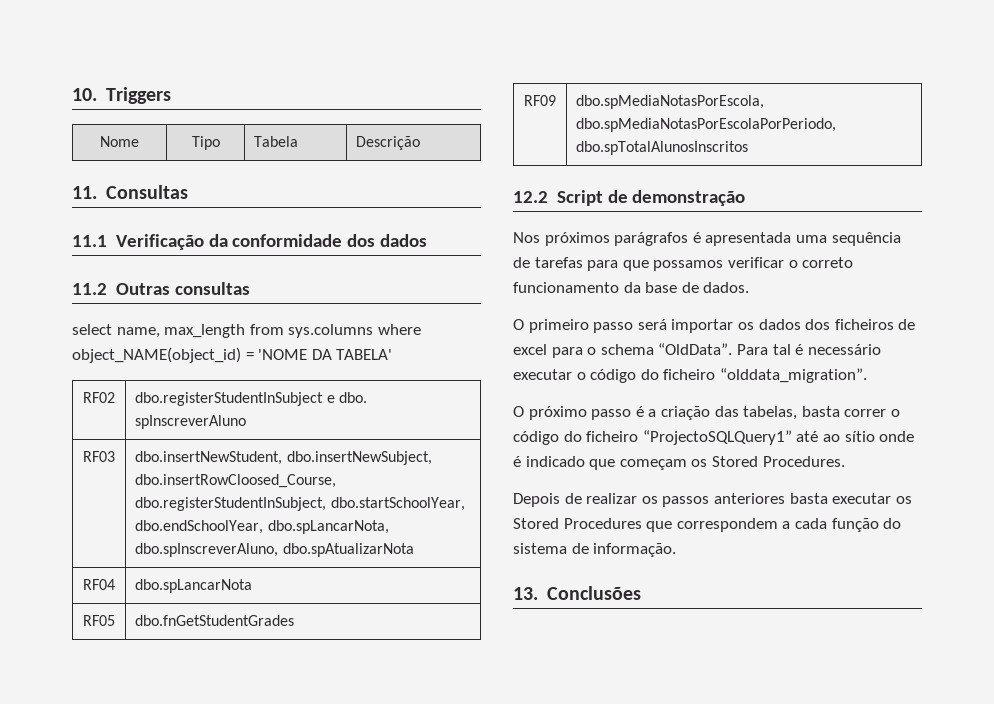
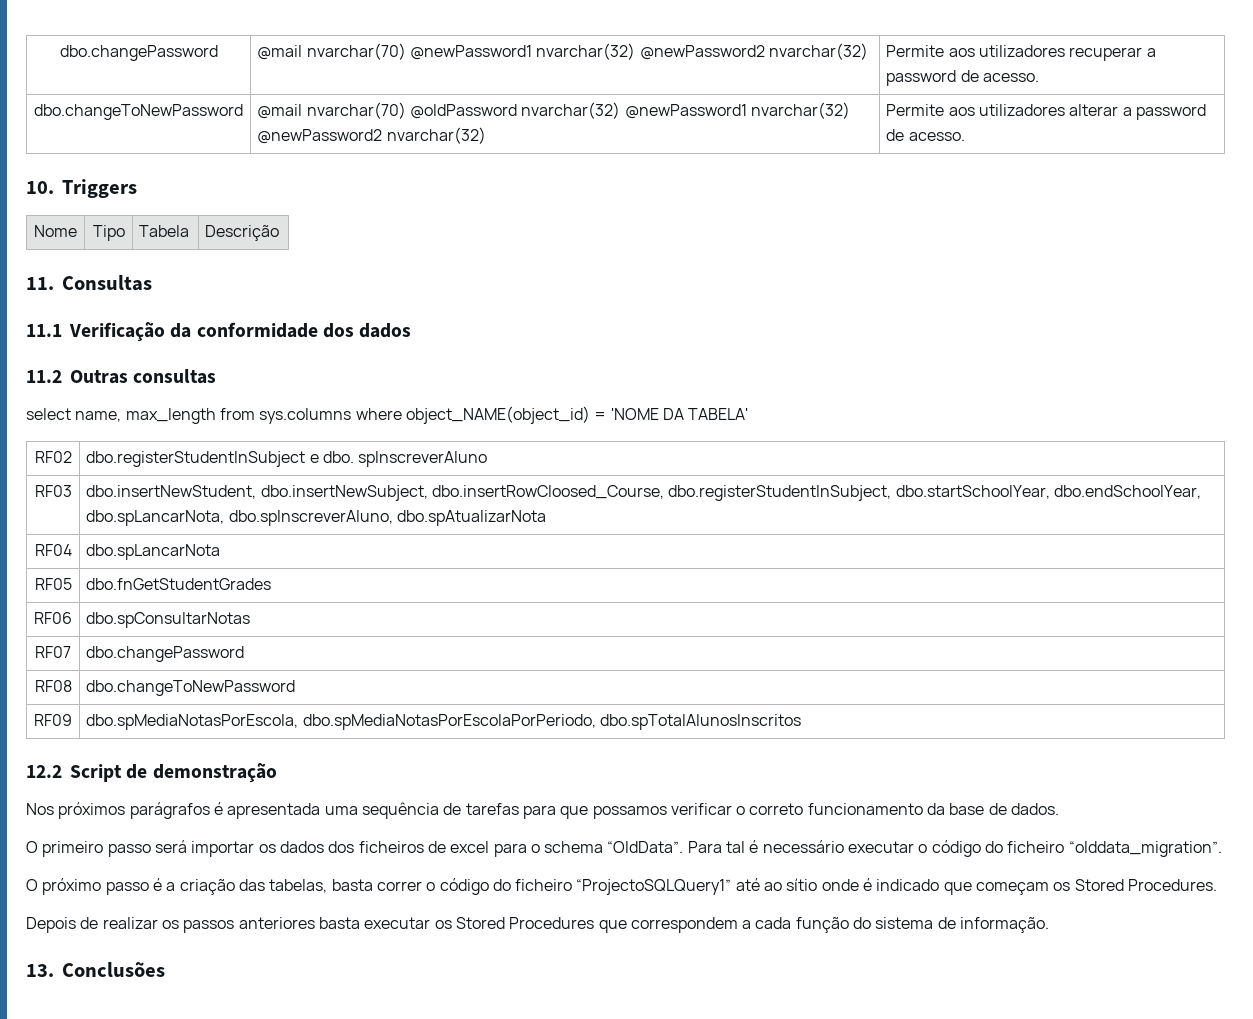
+ dbo.changePassword | @mail nvarchar(70) @newPassword1 nvarchar(32) @newPassword2 nvarchar(32) | Permite aos utilizadores recuperar a password de acesso.
+ dbo.changeToNewPassword | @mail nvarchar(70) @oldPassword nvarchar(32) @newPassword1 nvarchar(32) @newPassword2 nvarchar(32) | Permite aos utilizadores alterar a password de acesso.
+ RF06 | dbo.spConsultarNotas
+ RF07 | dbo.changePassword
+ RF08 | dbo.changeToNewPassword

